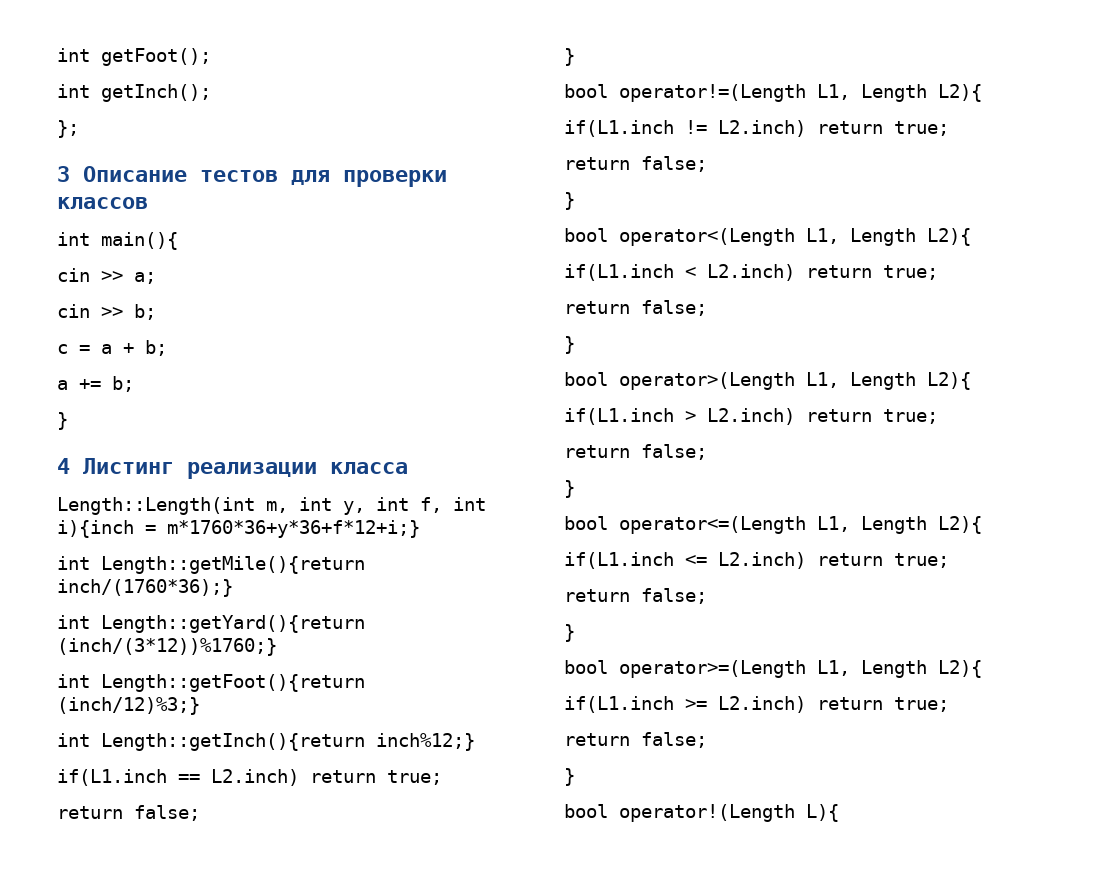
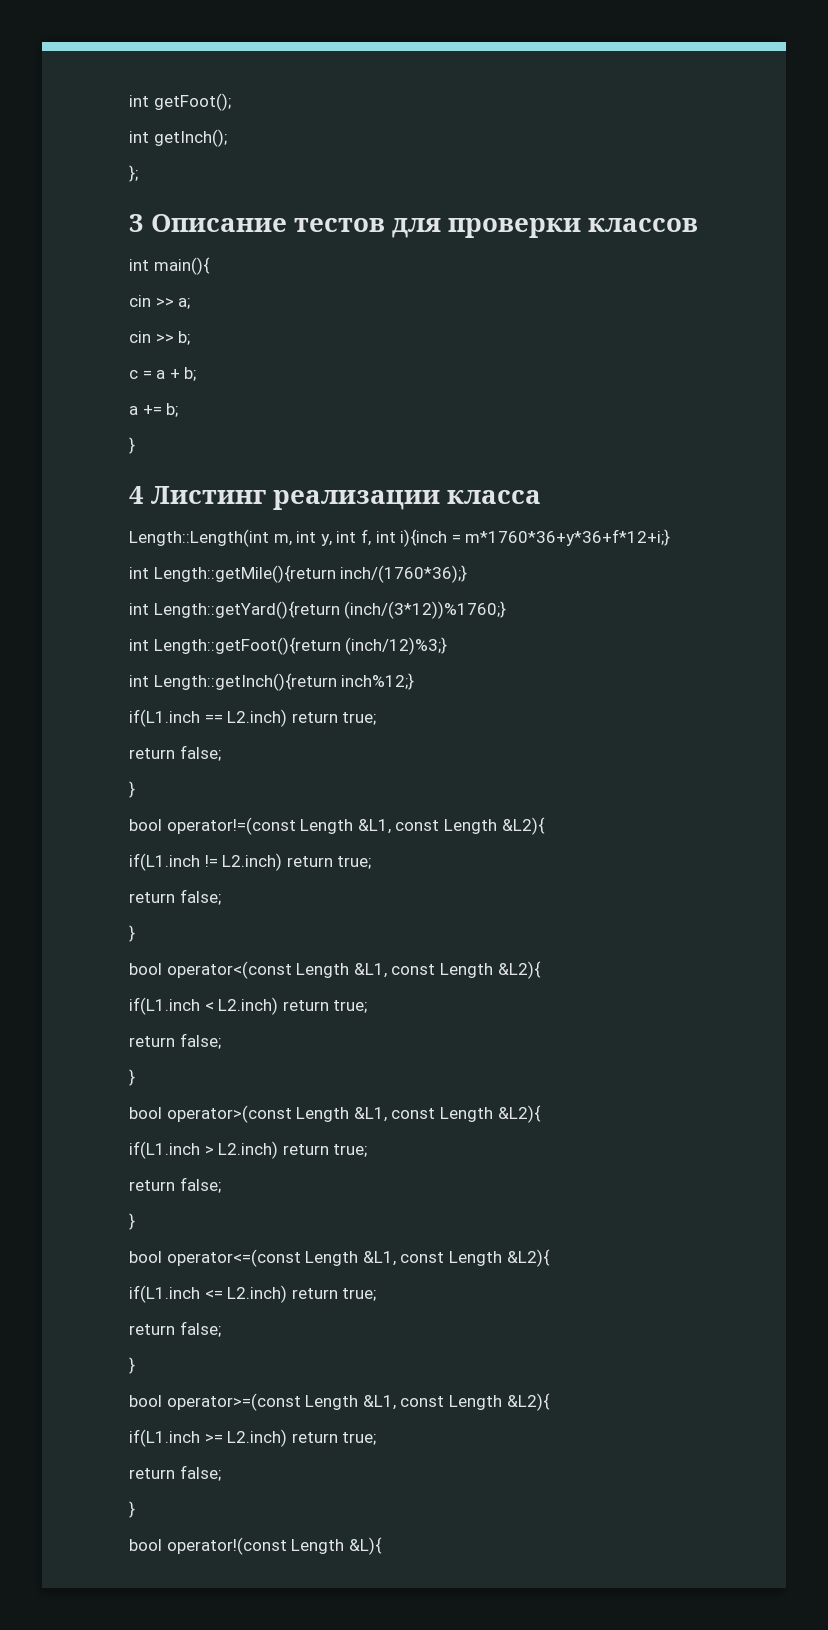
- bool operator!=(Length L1, Length L2){
+ bool operator!=(const Length &L1, const Length &L2){
- bool operator<(Length L1, Length L2){
+ bool operator<(const Length &L1, const Length &L2){
- bool operator>(Length L1, Length L2){
+ bool operator>(const Length &L1, const Length &L2){
- bool operator<=(Length L1, Length L2){
+ bool operator<=(const Length &L1, const Length &L2){
- bool operator>=(Length L1, Length L2){
+ bool operator>=(const Length &L1, const Length &L2){
- bool operator!(Length L){
+ bool operator!(const Length &L){

